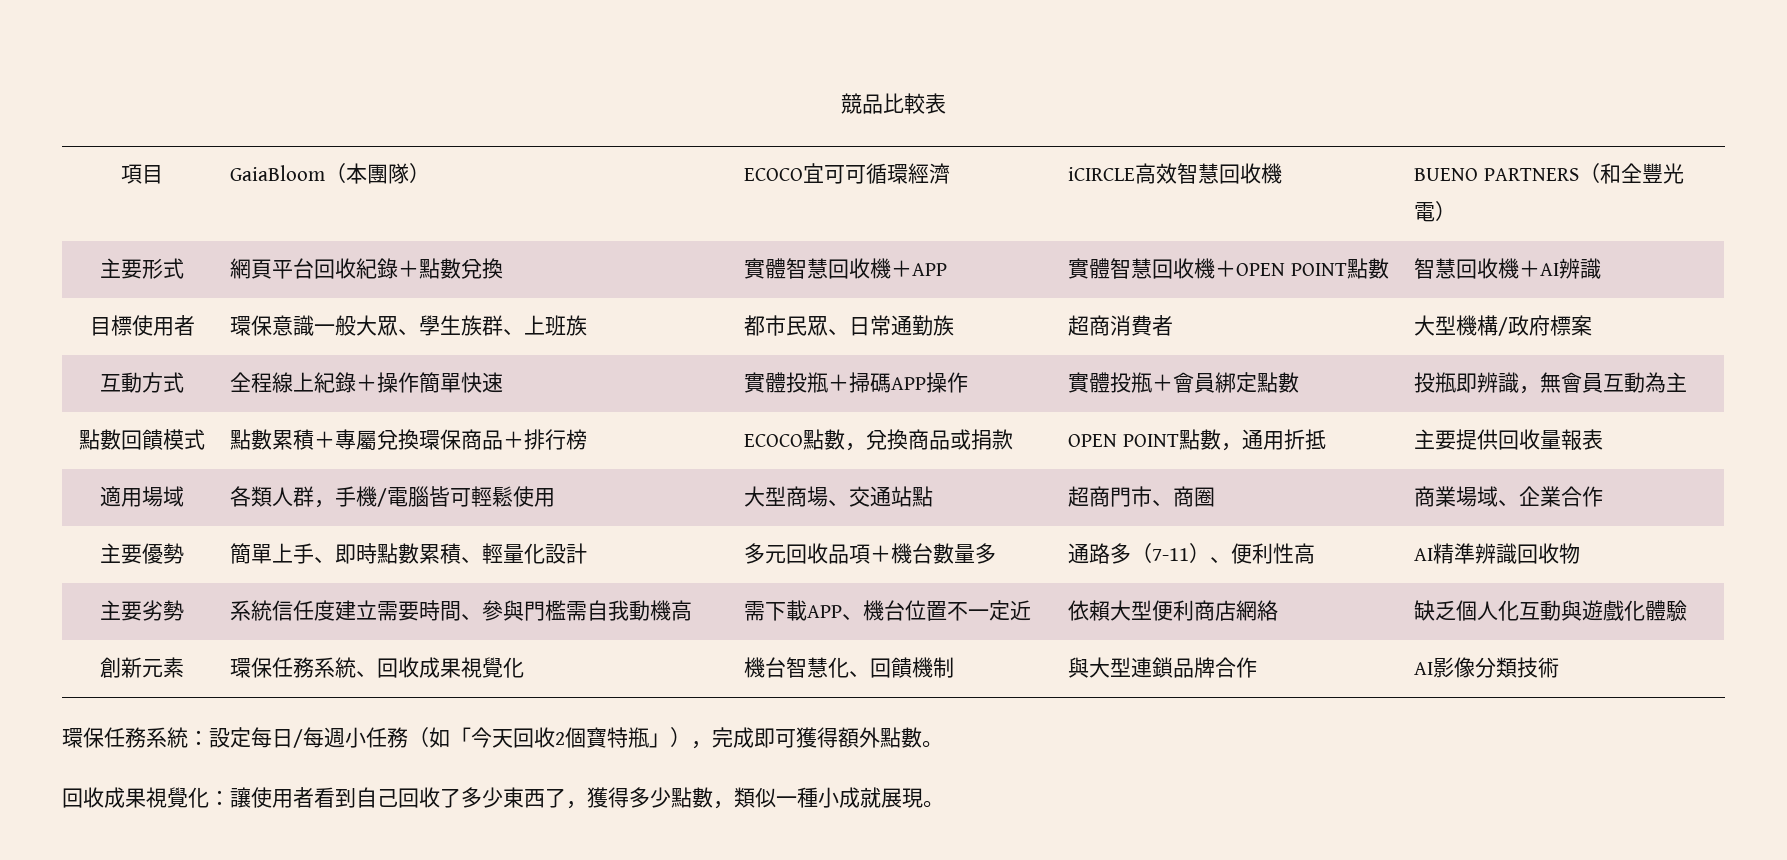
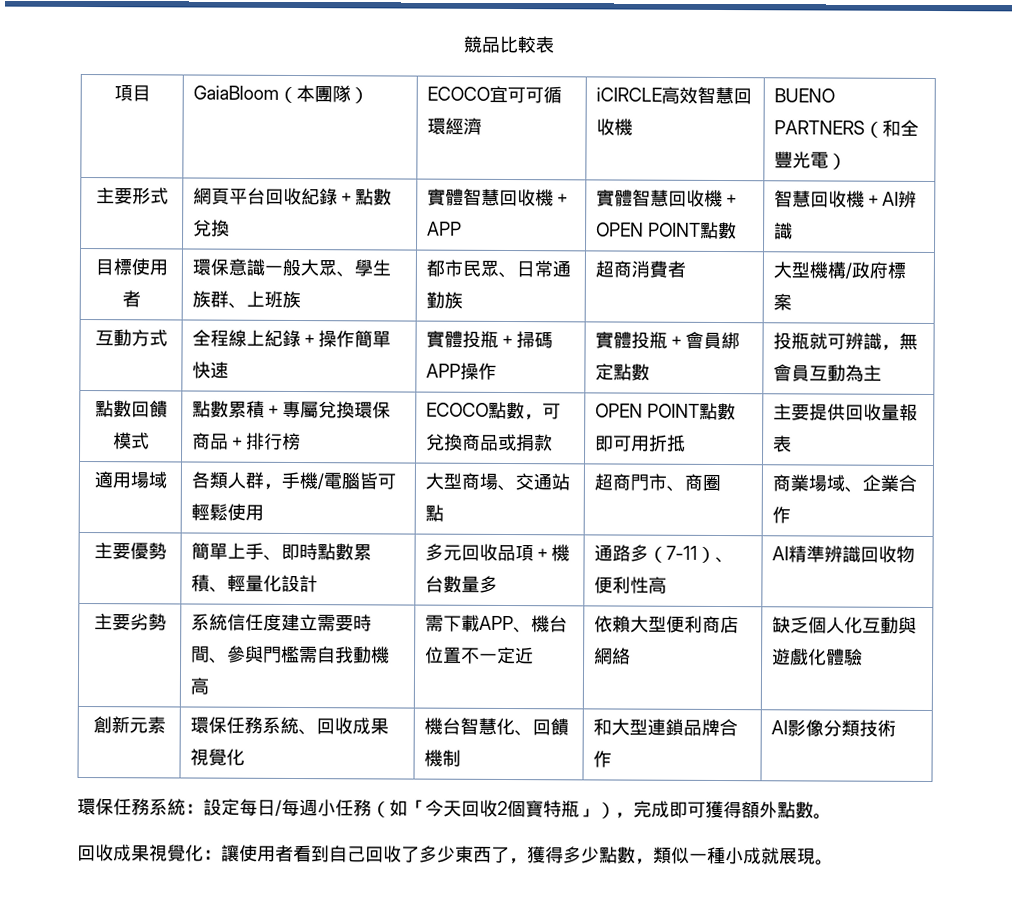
- 互動方式 | 全程線上紀錄＋操作簡單快速 | 實體投瓶＋掃碼APP操作 | 實體投瓶＋會員綁定點數 | 投瓶即辨識，無會員互動為主
+ 互動方式 | 全程線上紀錄＋操作簡單快速 | 實體投瓶＋掃碼APP操作 | 實體投瓶＋會員綁定點數 | 投瓶就可辨識，無會員互動為主
- 點數回饋模式 | 點數累積＋專屬兌換環保商品＋排行榜 | ECOCO點數，兌換商品或捐款 | OPEN POINT點數，通用折抵 | 主要提供回收量報表
+ 點數回饋模式 | 點數累積＋專屬兌換環保商品＋排行榜 | ECOCO點數，可兌換商品或捐款 | OPEN POINT點數即可用折抵 | 主要提供回收量報表
- 創新元素 | 環保任務系統、回收成果視覺化 | 機台智慧化、回饋機制 | 與大型連鎖品牌合作 | AI影像分類技術
+ 創新元素 | 環保任務系統、回收成果視覺化 | 機台智慧化、回饋機制 | 和大型連鎖品牌合作 | AI影像分類技術

